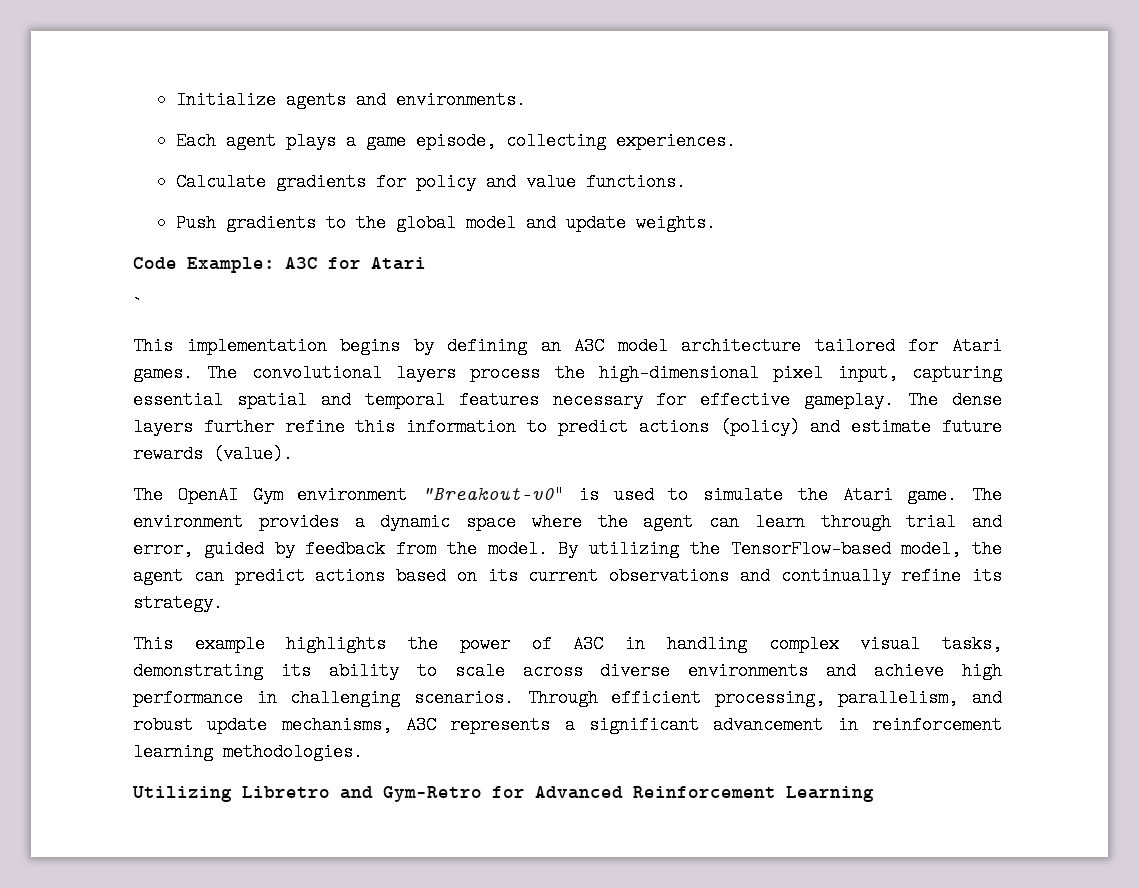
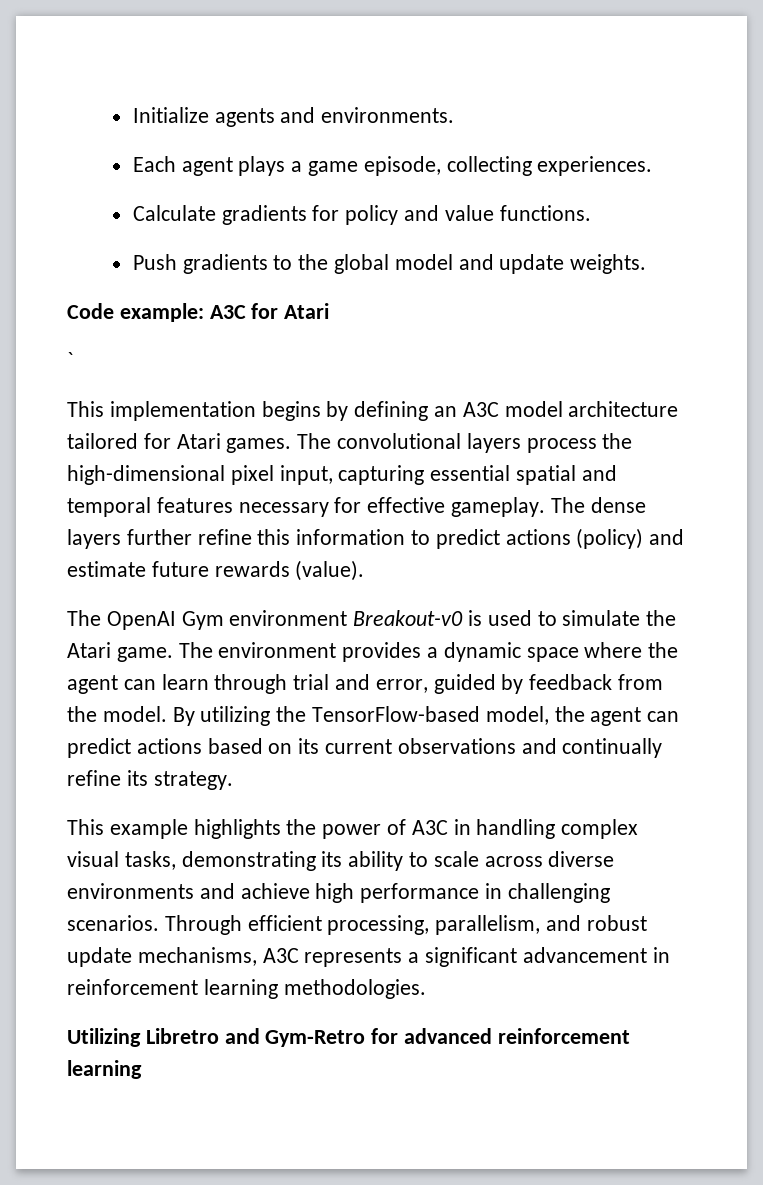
- Code Example: A3C for Atari
+ Code example: A3C for Atari
- The OpenAI Gym environment "Breakout-v0" is used to simulate the Atari game.
+ The OpenAI Gym environment Breakout-v0 is used to simulate the Atari game.
- Utilizing Libretro and Gym-Retro for Advanced Reinforcement Learning
+ Utilizing Libretro and Gym-Retro for advanced reinforcement learning

